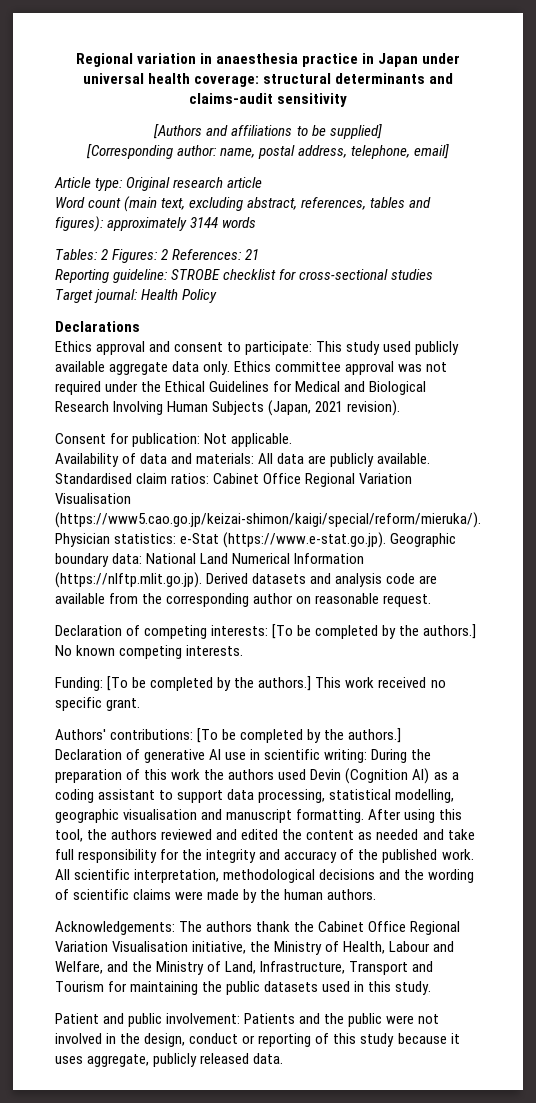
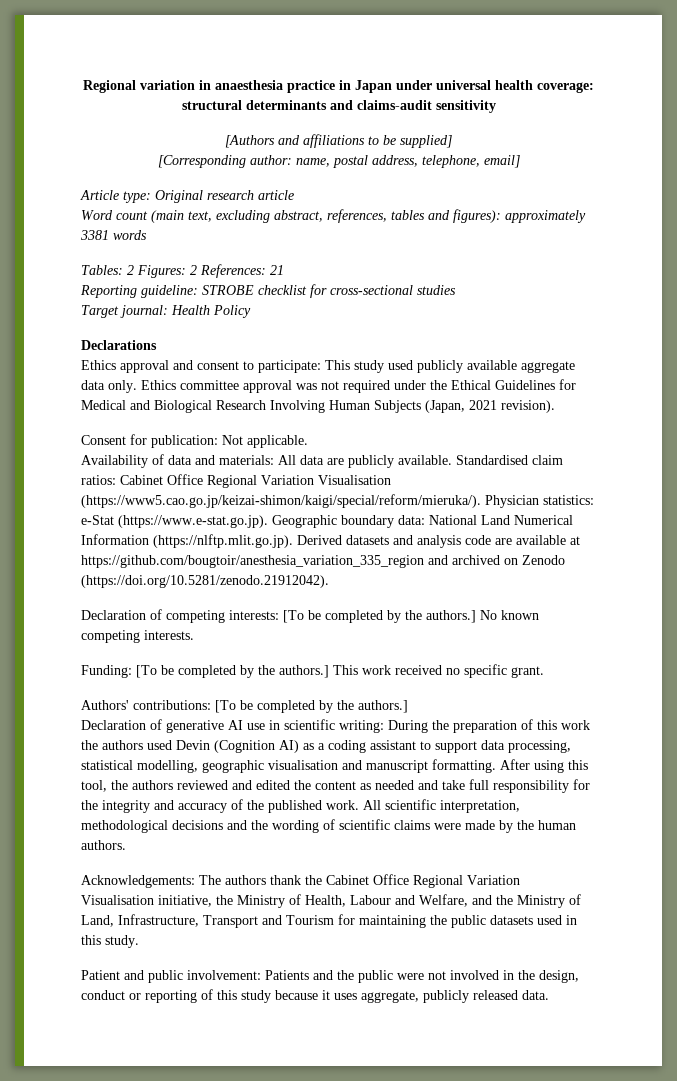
- Word count (main text, excluding abstract, references, tables and figures): approximately 3144 words
+ Word count (main text, excluding abstract, references, tables and figures): approximately 3381 words
- Standardised claim ratios: Cabinet Office Regional Variation Visualisation (https://www5.cao.go.jp/keizai-shimon/kaigi/special/reform/mieruka/). Physician statistics: e-Stat (https://www.e-stat.go.jp). Geographic boundary data: National Land Numerical Information (https://nlftp.mlit.go.jp). Derived datasets and analysis code are available from the corresponding author on reasonable request.
+ Standardised claim ratios: Cabinet Office Regional Variation Visualisation (https://www5.cao.go.jp/keizai-shimon/kaigi/special/reform/mieruka/). Physician statistics: e-Stat (https://www.e-stat.go.jp). Geographic boundary data: National Land Numerical Information (https://nlftp.mlit.go.jp). Derived datasets and analysis code are available at https://github.com/bougtoir/anesthesia_variation_335_region and archived on Zenodo (https://doi.org/10.5281/zenodo.21912042).

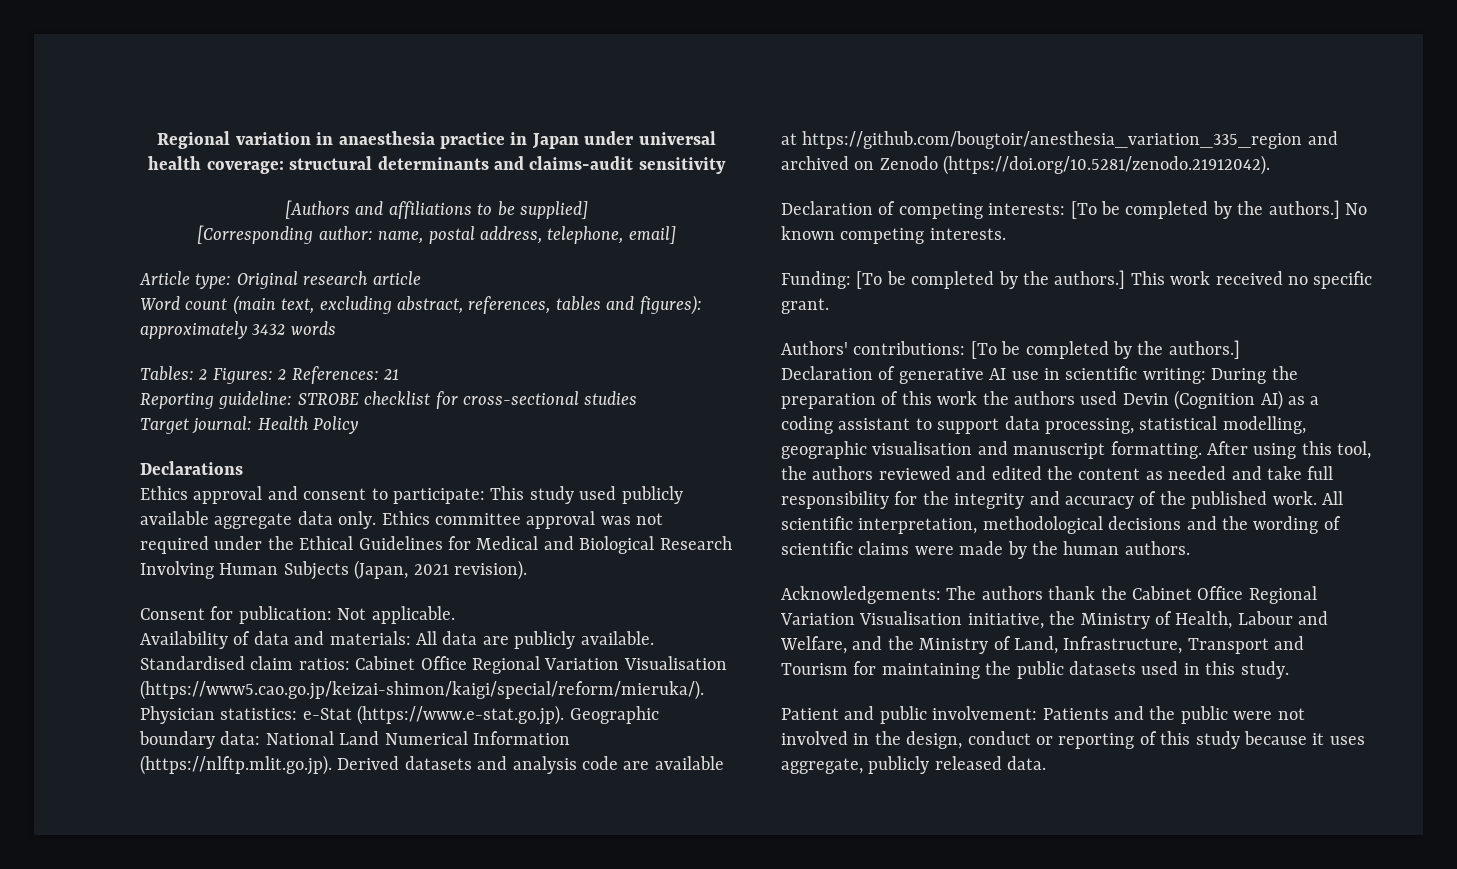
- Word count (main text, excluding abstract, references, tables and figures): approximately 3381 words
+ Word count (main text, excluding abstract, references, tables and figures): approximately 3432 words

